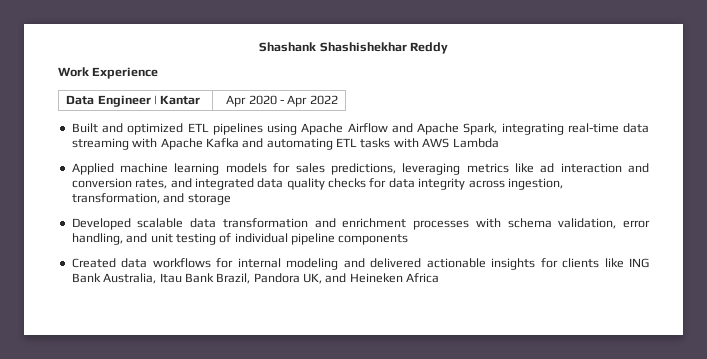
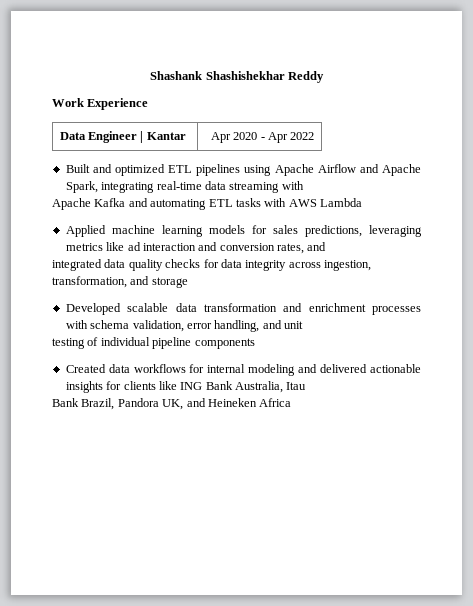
- Built and optimized ETL pipelines using Apache Airflow and Apache Spark, integrating real-time data streaming with Apache Kafka and automating ETL tasks with AWS Lambda
+ Built and optimized ETL pipelines using Apache Airflow and Apache Spark, integrating real-time data streaming with
+ Apache Kafka and automating ETL tasks with AWS Lambda
- Applied machine learning models for sales predictions, leveraging metrics like ad interaction and conversion rates, and integrated data quality checks for data integrity across ingestion, transformation, and storage
+ Applied machine learning models for sales predictions, leveraging metrics like ad interaction and conversion rates, and
+ integrated data quality checks for data integrity across ingestion, transformation, and storage
- Developed scalable data transformation and enrichment processes with schema validation, error handling, and unit testing of individual pipeline components
+ Developed scalable data transformation and enrichment processes with schema validation, error handling, and unit
+ testing of individual pipeline components
- Created data workflows for internal modeling and delivered actionable insights for clients like ING Bank Australia, Itau Bank Brazil, Pandora UK, and Heineken Africa
+ Created data workflows for internal modeling and delivered actionable insights for clients like ING Bank Australia, Itau
+ Bank Brazil, Pandora UK, and Heineken Africa

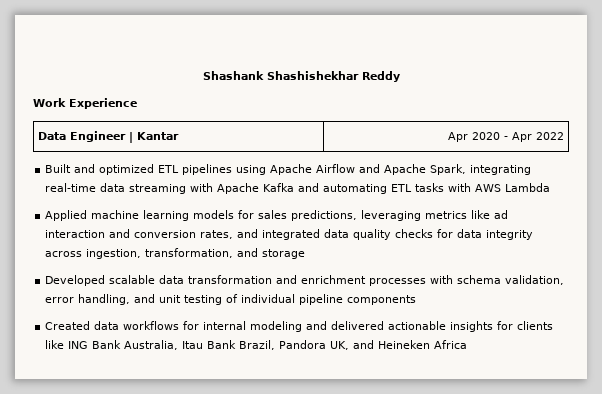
- Built and optimized ETL pipelines using Apache Airflow and Apache Spark, integrating real-time data streaming with
- Apache Kafka and automating ETL tasks with AWS Lambda
+ Built and optimized ETL pipelines using Apache Airflow and Apache Spark, integrating real-time data streaming with Apache Kafka and automating ETL tasks with AWS Lambda
- Applied machine learning models for sales predictions, leveraging metrics like ad interaction and conversion rates, and
- integrated data quality checks for data integrity across ingestion, transformation, and storage
+ Applied machine learning models for sales predictions, leveraging metrics like ad interaction and conversion rates, and integrated data quality checks for data integrity across ingestion, transformation, and storage
- Developed scalable data transformation and enrichment processes with schema validation, error handling, and unit
- testing of individual pipeline components
+ Developed scalable data transformation and enrichment processes with schema validation, error handling, and unit testing of individual pipeline components
- Created data workflows for internal modeling and delivered actionable insights for clients like ING Bank Australia, Itau
- Bank Brazil, Pandora UK, and Heineken Africa
+ Created data workflows for internal modeling and delivered actionable insights for clients like ING Bank Australia, Itau Bank Brazil, Pandora UK, and Heineken Africa

